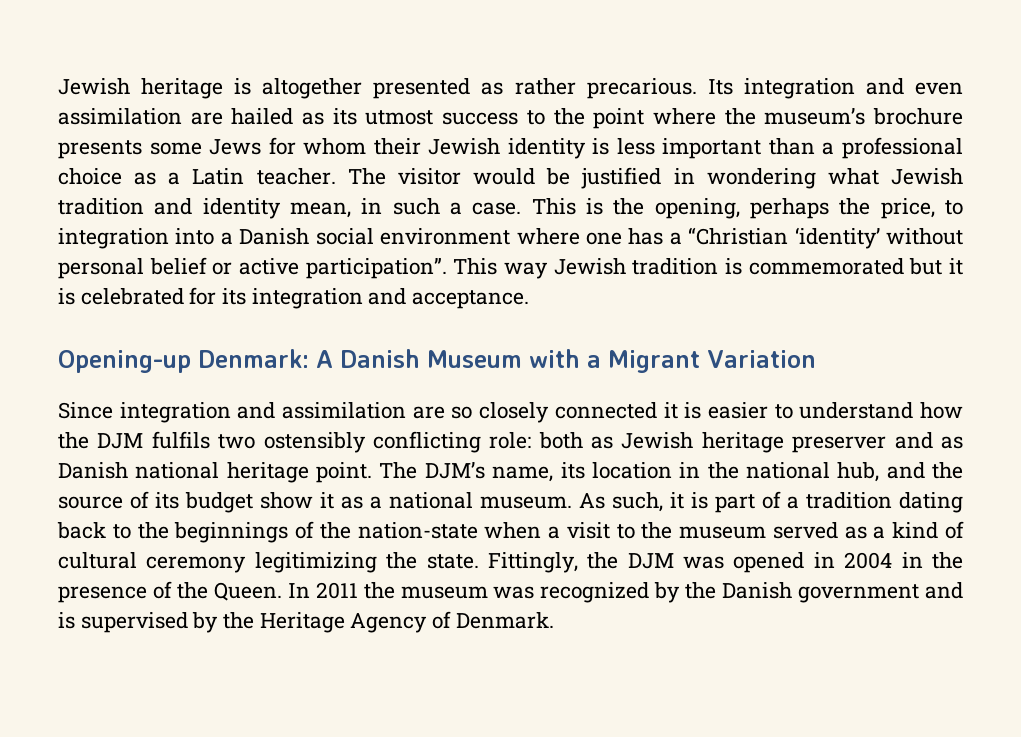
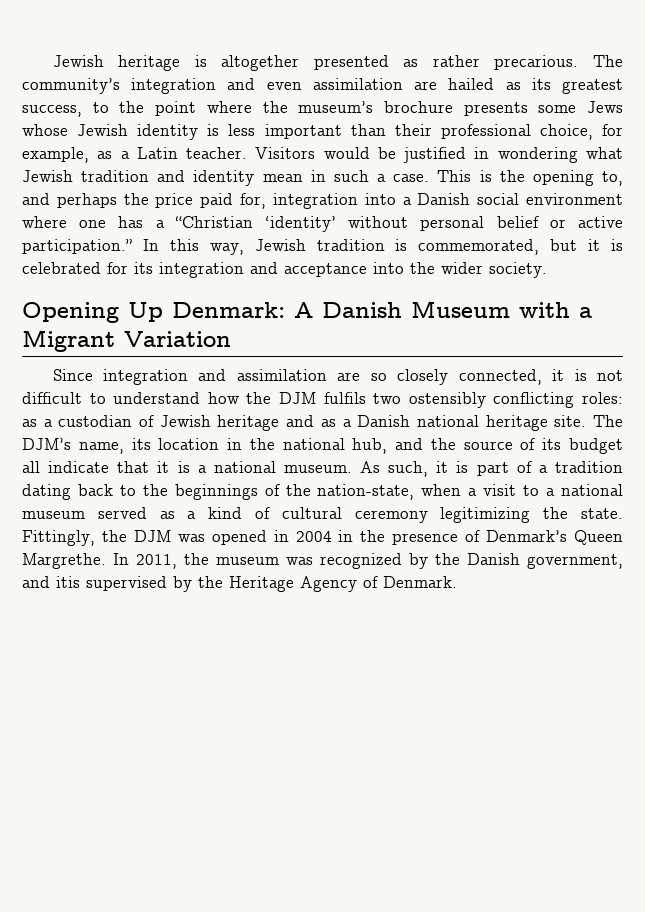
- Its integration and even assimilation are hailed as its utmost success to the point where the museum’s brochure presents some Jews for whom their Jewish identity is less important than a professional choice as a Latin teacher.
+ The community’s integration and even assimilation are hailed as its greatest success, to the point where the museum’s brochure presents some Jews whose Jewish identity is less important than their professional choice, for example, as a Latin teacher.
- The visitor would be justified in wondering what Jewish tradition and identity mean, in such a case.
+ Visitors would be justified in wondering what Jewish tradition and identity mean in such a case.
- This is the opening, perhaps the price, to integration into a Danish social environment where one has a “Christian ‘identity’ without personal belief or active participation”. This way Jewish tradition is commemorated but it is celebrated for its integration and acceptance.
- Opening-up Denmark: A Danish Museum with a Migrant Variation
+ This is the opening to, and perhaps the price paid for, integration into a Danish social environment where one has a “Christian ‘identity’ without personal belief or active participation.” In this way, Jewish tradition is commemorated, but it is celebrated for its integration and acceptance into the wider society.
+ Opening Up Denmark: A Danish Museum with a Migrant Variation
- Since integration and assimilation are so closely connected it is easier to understand how the DJM fulfils two ostensibly conflicting role: both as Jewish heritage preserver and as Danish national heritage point.
+ Since integration and assimilation are so closely connected, it is not difficult to understand how the DJM fulfils two ostensibly conflicting roles: as a custodian of Jewish heritage and as a Danish national heritage site.
- The DJM’s name, its location in the national hub, and the source of its budget show it as a national museum.
+ The DJM’s name, its location in the national hub, and the source of its budget all indicate that it is a national museum.
- As such, it is part of a tradition dating back to the beginnings of the nation-state when a visit to the museum served as a kind of cultural ceremony legitimizing the state.
+ As such, it is part of a tradition dating back to the beginnings of the nation-state, when a visit to a national museum served as a kind of cultural ceremony legitimizing the state.
- Fittingly, the DJM was opened in 2004 in the presence of the Queen. In 2011 the museum was recognized by the Danish government and is supervised by the Heritage Agency of Denmark.
+ Fittingly, the DJM was opened in 2004 in the presence of Denmark’s Queen Margrethe. In 2011, the museum was recognized by the Danish government, and itis supervised by the Heritage Agency of Denmark.

